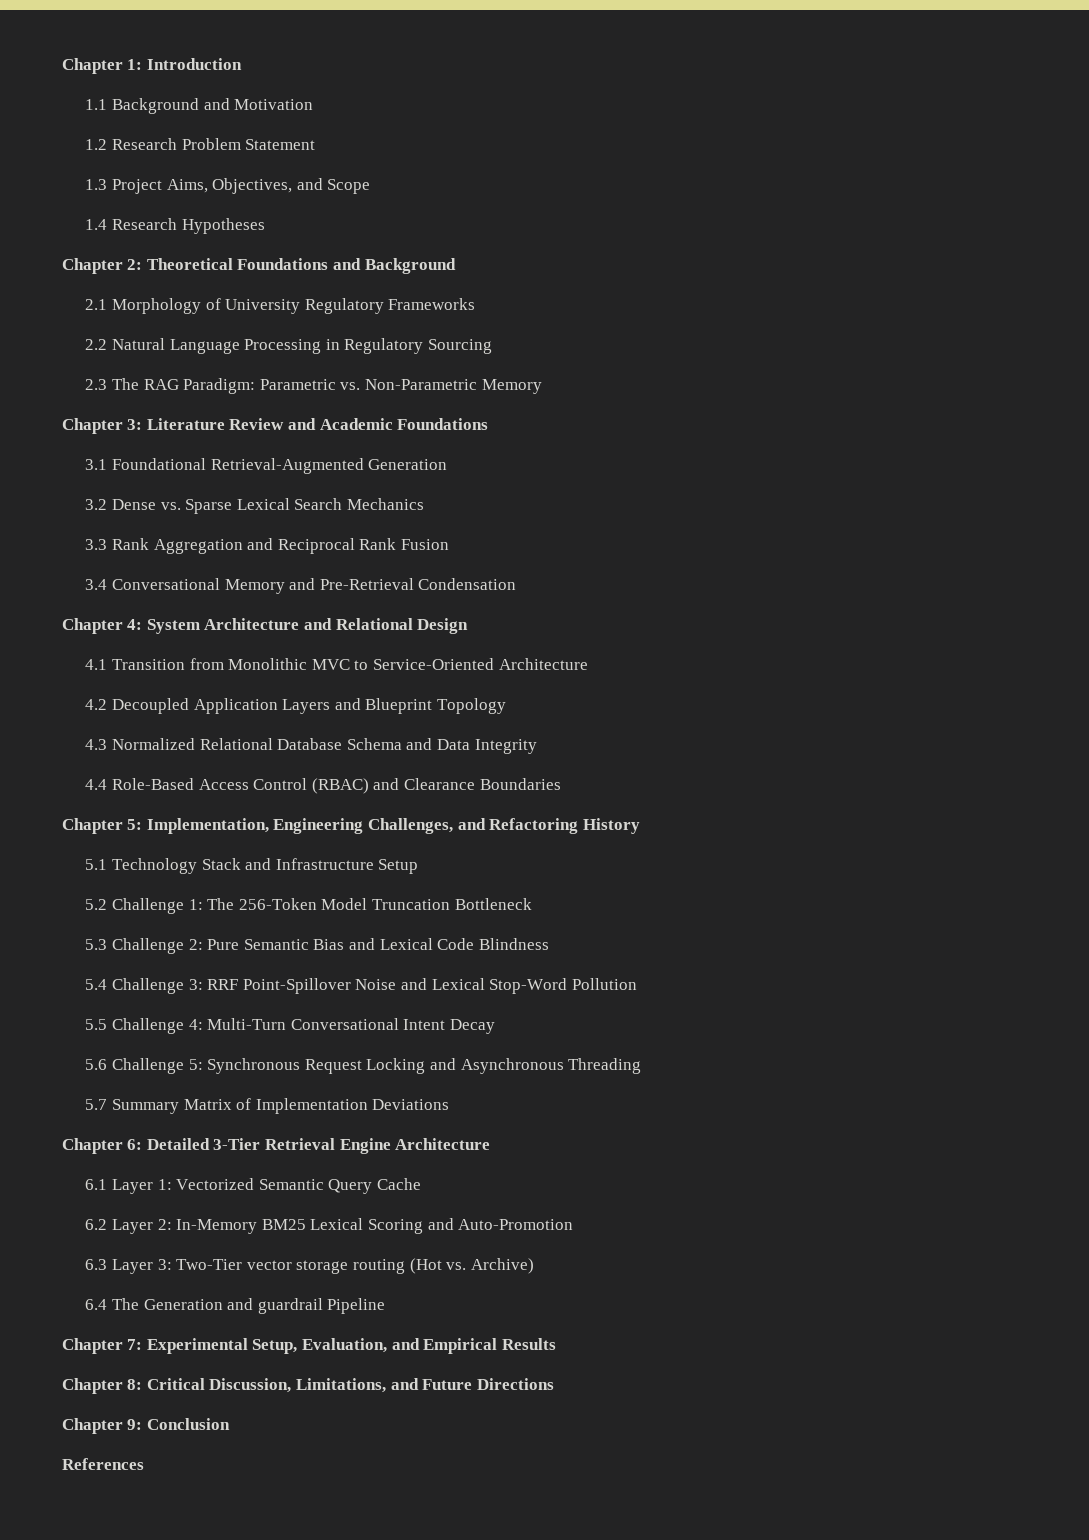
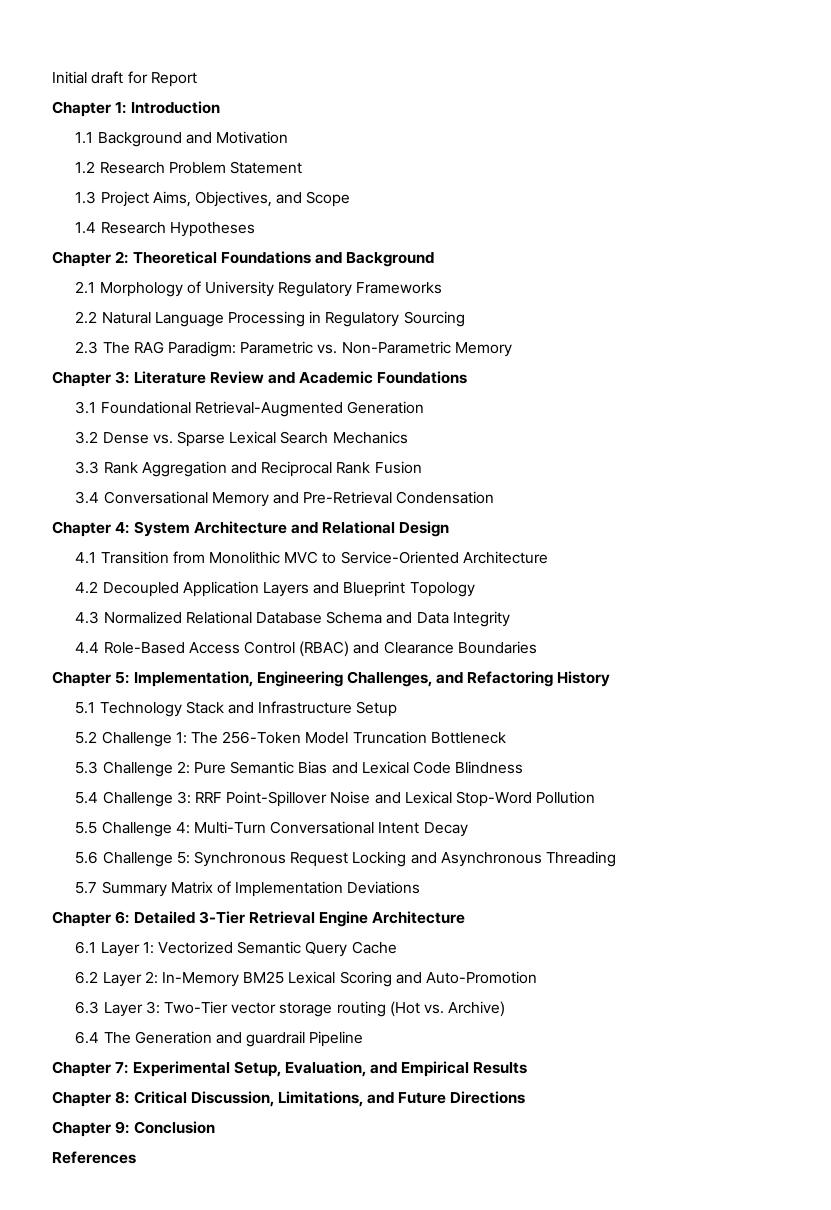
+ Initial draft for Report

